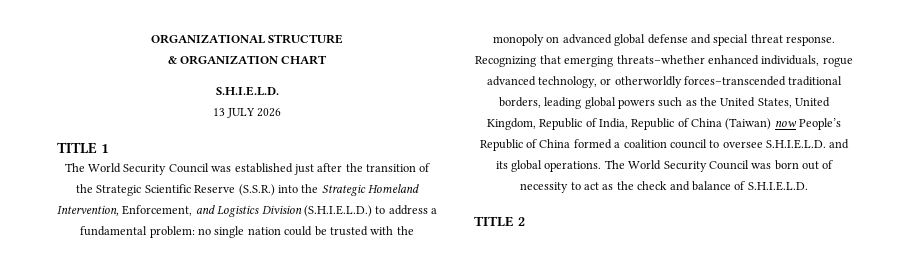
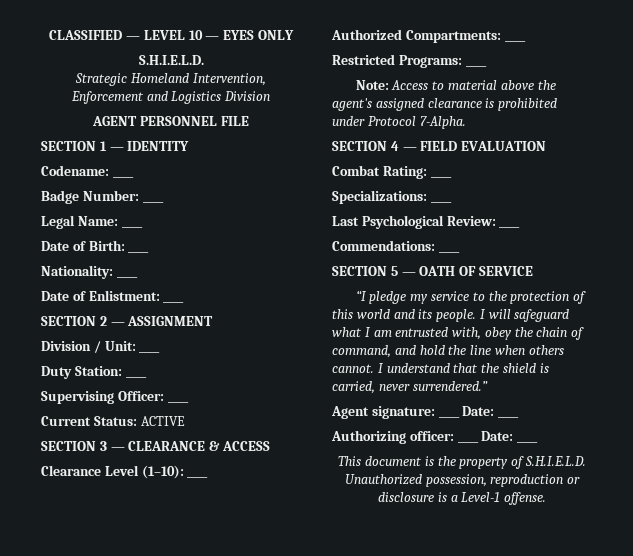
- ORGANIZATIONAL STRUCTURE
- & ORGANIZATION CHART
+ CLASSIFIED — LEVEL 10 — EYES ONLY
  S.H.I.E.L.D.
- 13 JULY 2026
- TITLE 1
- The World Security Council was established just after the transition of the Strategic Scientific Reserve (S.S.R.) into the Strategic Homeland Intervention, Enforcement, and Logistics Division (S.H.I.E.L.D.) to address a fundamental problem: no single nation could be trusted with the monopoly on advanced global defense and special threat response. Recognizing that emerging threats–whether enhanced individuals, rogue advanced technology, or otherworldly forces–transcended traditional borders, leading global powers such as the United States, United Kingdom, Republic of India, Republic of China (Taiwan) now People’s Republic of China formed a coalition council to oversee S.H.I.E.L.D. and its global operations. The World Security Council was born out of necessity to act as the check and balance of S.H.I.E.L.D.
- TITLE 2
+ Strategic Homeland Intervention, Enforcement and Logistics Division
+ AGENT PERSONNEL FILE
+ SECTION 1 — IDENTITY
+ Codename: ____
+ Badge Number: ____
+ Legal Name: ____
+ Date of Birth: ____
+ Nationality: ____
+ Date of Enlistment: ____
+ SECTION 2 — ASSIGNMENT
+ Division / Unit: ____
+ Duty Station: ____
+ Supervising Officer: ____
+ Current Status: ACTIVE
+ SECTION 3 — CLEARANCE & ACCESS
+ Clearance Level (1–10): ____
+ Authorized Compartments: ____
+ Restricted Programs: ____
+ Note: Access to material above the agent's assigned clearance is prohibited under Protocol 7-Alpha.
+ SECTION 4 — FIELD EVALUATION
+ Combat Rating: ____
+ Specializations: ____
+ Last Psychological Review: ____
+ Commendations: ____
+ SECTION 5 — OATH OF SERVICE
+ “I pledge my service to the protection of this world and its people. I will safeguard what I am entrusted with, obey the chain of command, and hold the line when others cannot. I understand that the shield is carried, never surrendered.”
+ Agent signature: ____ Date: ____
+ Authorizing officer: ____ Date: ____
+ This document is the property of S.H.I.E.L.D. Unauthorized possession, reproduction or disclosure is a Level-1 offense.

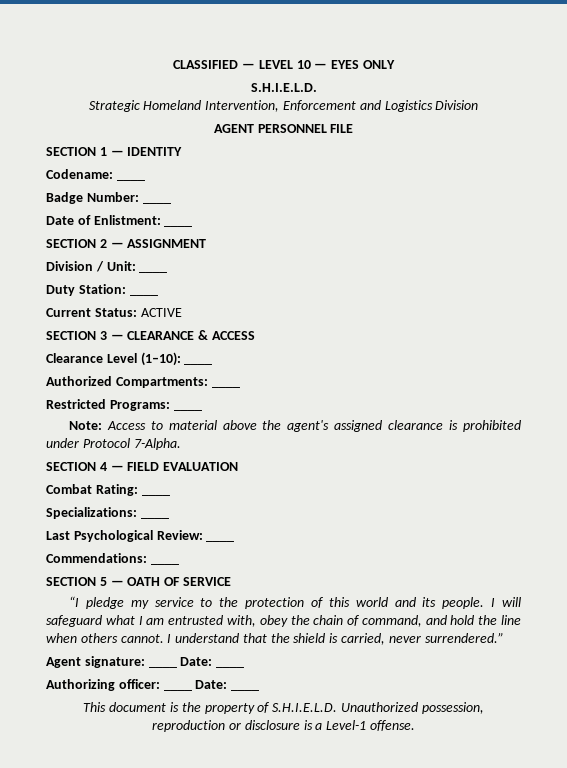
- Legal Name: ____
- Date of Birth: ____
- Nationality: ____
- Supervising Officer: ____

